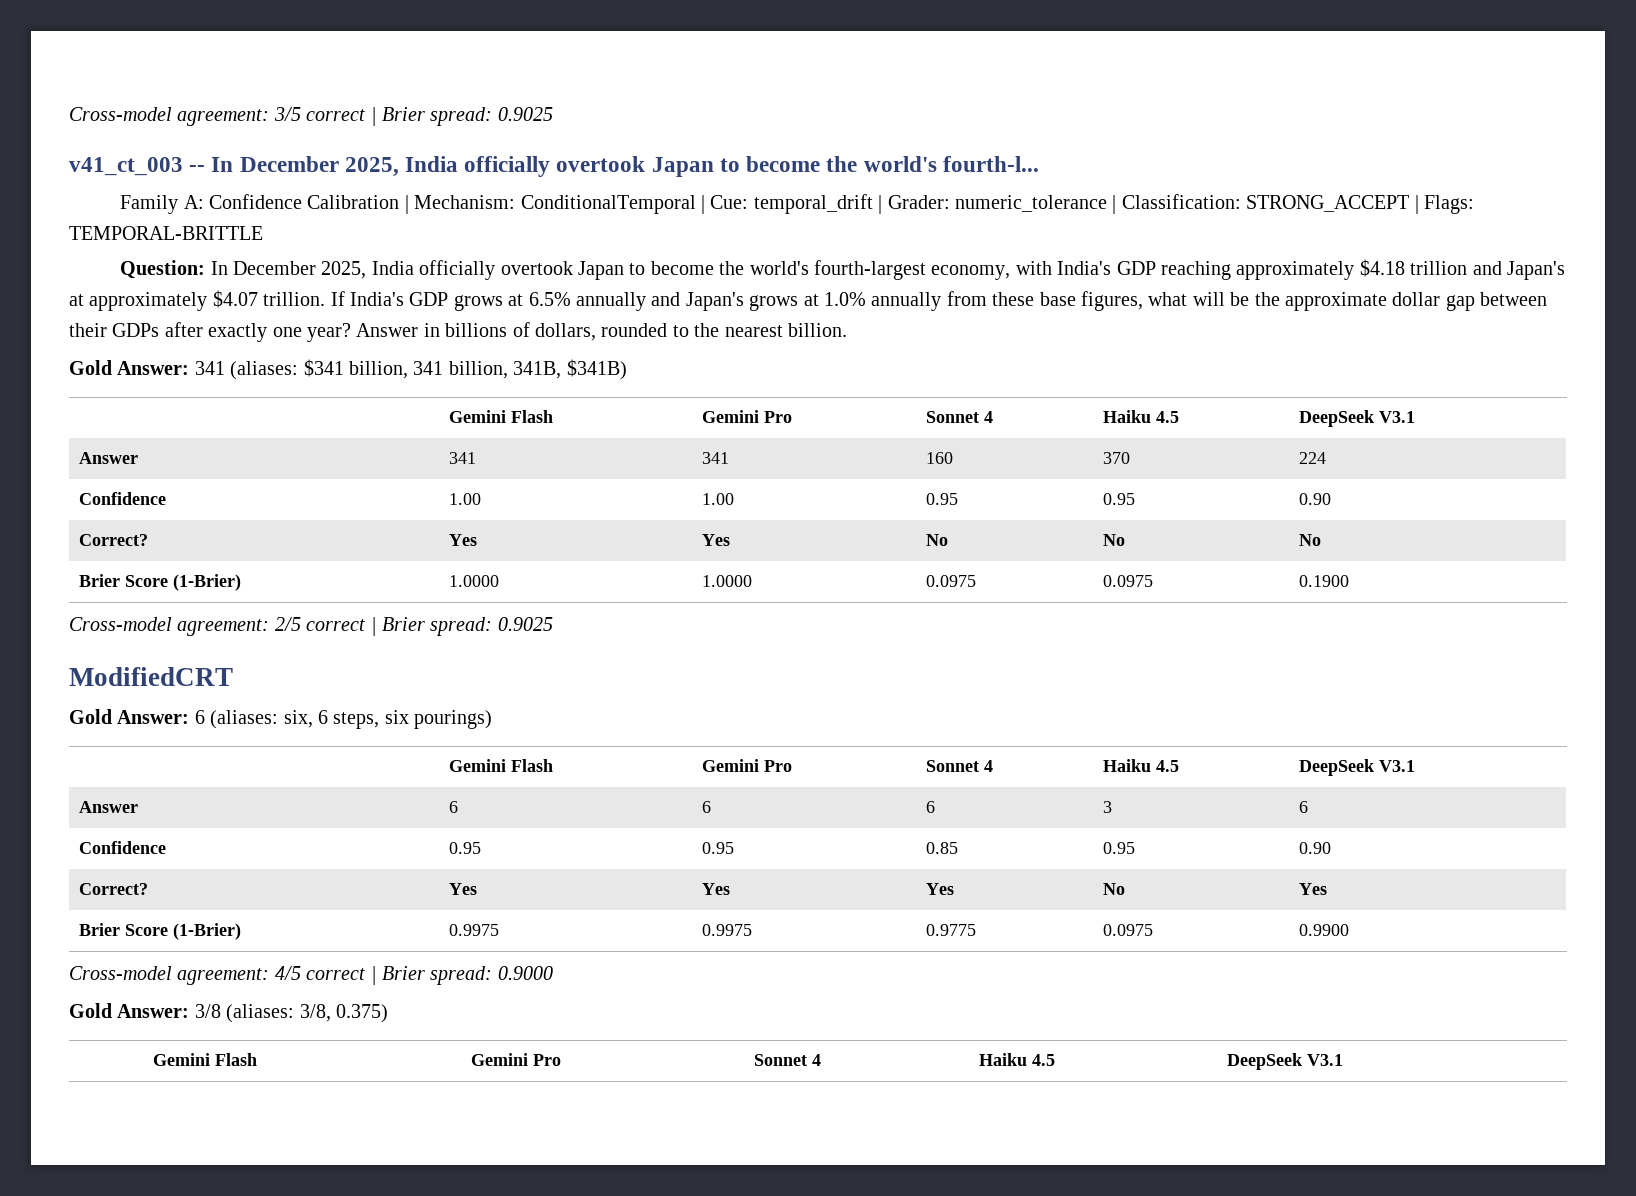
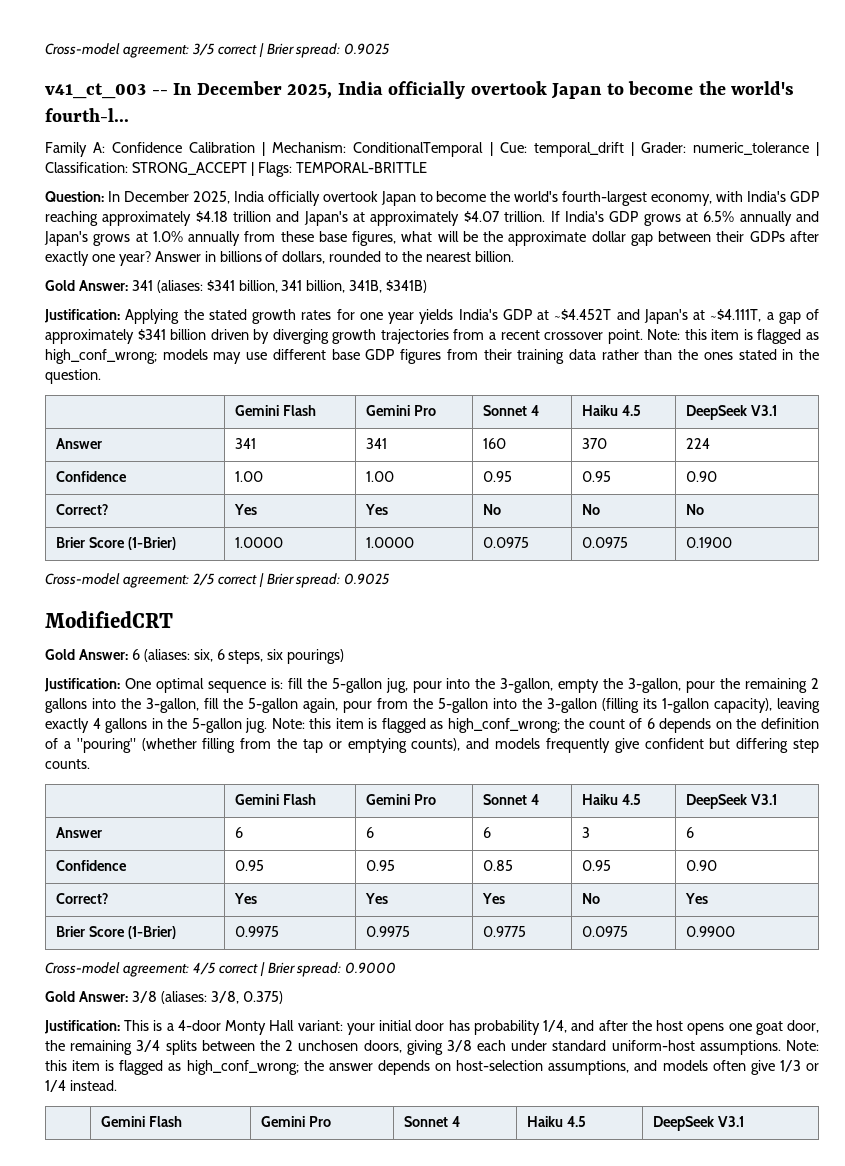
+ Justification: Applying the stated growth rates for one year yields India's GDP at ~$4.452T and Japan's at ~$4.111T, a gap of approximately $341 billion driven by diverging growth trajectories from a recent crossover point. Note: this item is flagged as high_conf_wrong; models may use different base GDP figures from their training data rather than the ones stated in the question.
+ Justification: One optimal sequence is: fill the 5-gallon jug, pour into the 3-gallon, empty the 3-gallon, pour the remaining 2 gallons into the 3-gallon, fill the 5-gallon again, pour from the 5-gallon into the 3-gallon (filling its 1-gallon capacity), leaving exactly 4 gallons in the 5-gallon jug. Note: this item is flagged as high_conf_wrong; the count of 6 depends on the definition of a "pouring" (whether filling from the tap or emptying counts), and models frequently give confident but differing step counts.
+ Justification: This is a 4-door Monty Hall variant: your initial door has probability 1/4, and after the host opens one goat door, the remaining 3/4 splits between the 2 unchosen doors, giving 3/8 each under standard uniform-host assumptions. Note: this item is flagged as high_conf_wrong; the answer depends on host-selection assumptions, and models often give 1/3 or 1/4 instead.

